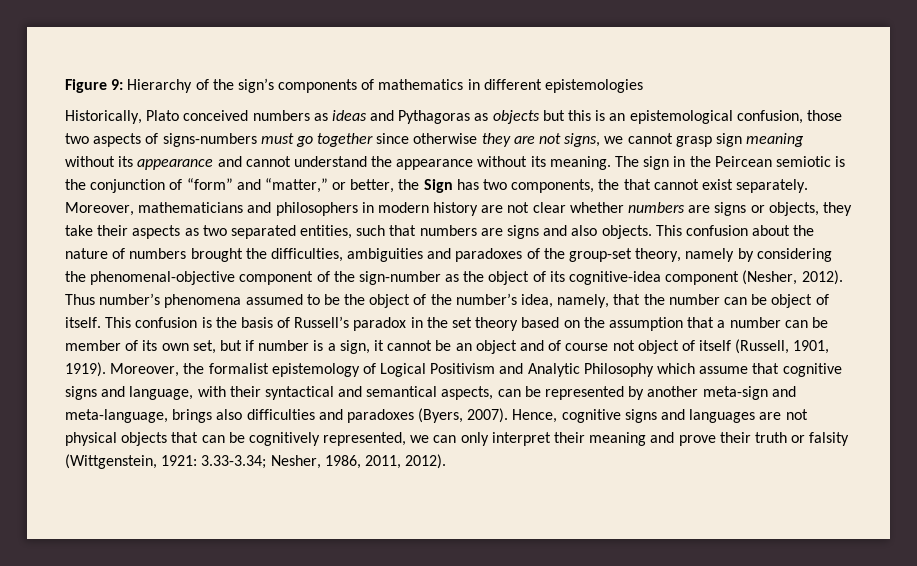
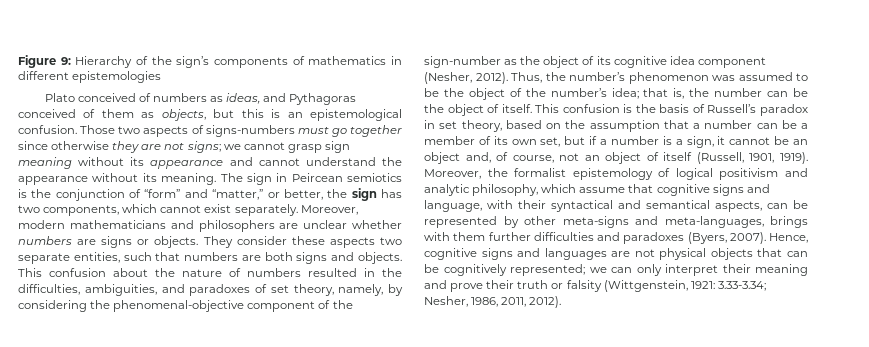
- Historically, Plato conceived numbers as ideas and Pythagoras as objects but this is an epistemological confusion, those two aspects of signs-numbers must go together since otherwise they are not signs, we cannot grasp sign meaning without its appearance and cannot understand the appearance without its meaning.
+ Plato conceived of numbers as ideas, and Pythagoras conceived of them as objects, but this is an epistemological confusion. Those two aspects of signs-numbers must go together since otherwise they are not signs; we cannot grasp sign meaning without its appearance and cannot understand the appearance without its meaning.
- The sign in the Peircean semiotic is the conjunction of “form” and “matter,” or better, the Sign has two components, the that cannot exist separately.
+ The sign in Peircean semiotics is the conjunction of “form” and “matter,” or better, the sign has two components, which cannot exist separately.
- Moreover, mathematicians and philosophers in modern history are not clear whether numbers are signs or objects, they take their aspects as two separated entities, such that numbers are signs and also objects.
+ Moreover, modern mathematicians and philosophers are unclear whether numbers are signs or objects. They consider these aspects two separate entities, such that numbers are both signs and objects.
- This confusion about the nature of numbers brought the difficulties, ambiguities and paradoxes of the group-set theory, namely by considering the phenomenal-objective component of the sign-number as the object of its cognitive-idea component (Nesher, 2012).
+ This confusion about the nature of numbers resulted in the difficulties, ambiguities, and paradoxes of set theory, namely, by considering the phenomenal-objective component of the sign-number as the object of its cognitive idea component (Nesher, 2012).
- Thus number’s phenomena assumed to be the object of the number’s idea, namely, that the number can be object of itself.
+ Thus, the number’s phenomenon was assumed to be the object of the number’s idea; that is, the number can be the object of itself.
- This confusion is the basis of Russell’s paradox in the set theory based on the assumption that a number can be member of its own set, but if number is a sign, it cannot be an object and of course not object of itself (Russell, 1901, 1919).
+ This confusion is the basis of Russell’s paradox in set theory, based on the assumption that a number can be a member of its own set, but if a number is a sign, it cannot be an object and, of course, not an object of itself (Russell, 1901, 1919).
- Moreover, the formalist epistemology of Logical Positivism and Analytic Philosophy which assume that cognitive signs and language, with their syntactical and semantical aspects, can be represented by another meta-sign and meta-language, brings also difficulties and paradoxes (Byers, 2007).
+ Moreover, the formalist epistemology of logical positivism and analytic philosophy, which assume that cognitive signs and language, with their syntactical and semantical aspects, can be represented by other meta-signs and meta-languages, brings with them further difficulties and paradoxes (Byers, 2007).
- Hence, cognitive signs and languages are not physical objects that can be cognitively represented, we can only interpret their meaning and prove their truth or falsity (Wittgenstein, 1921: 3.33-3.34; Nesher, 1986, 2011, 2012).
+ Hence, cognitive signs and languages are not physical objects that can be cognitively represented; we can only interpret their meaning and prove their truth or falsity (Wittgenstein, 1921: 3.33-3.34; Nesher, 1986, 2011, 2012).

